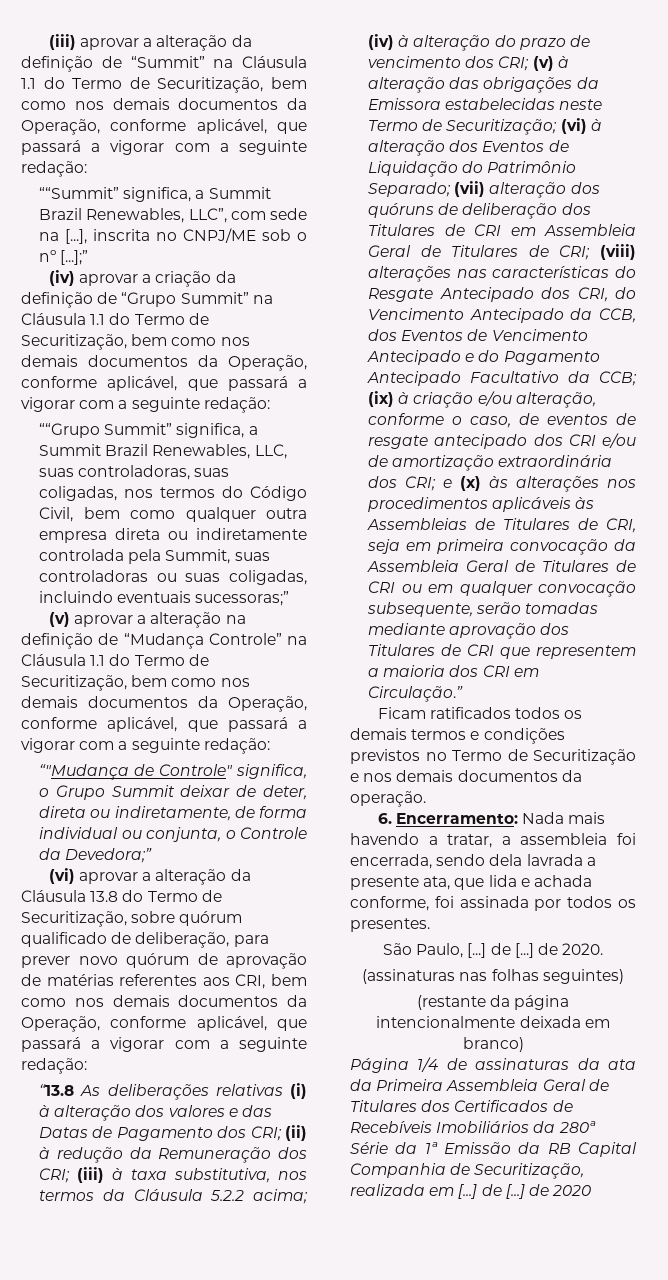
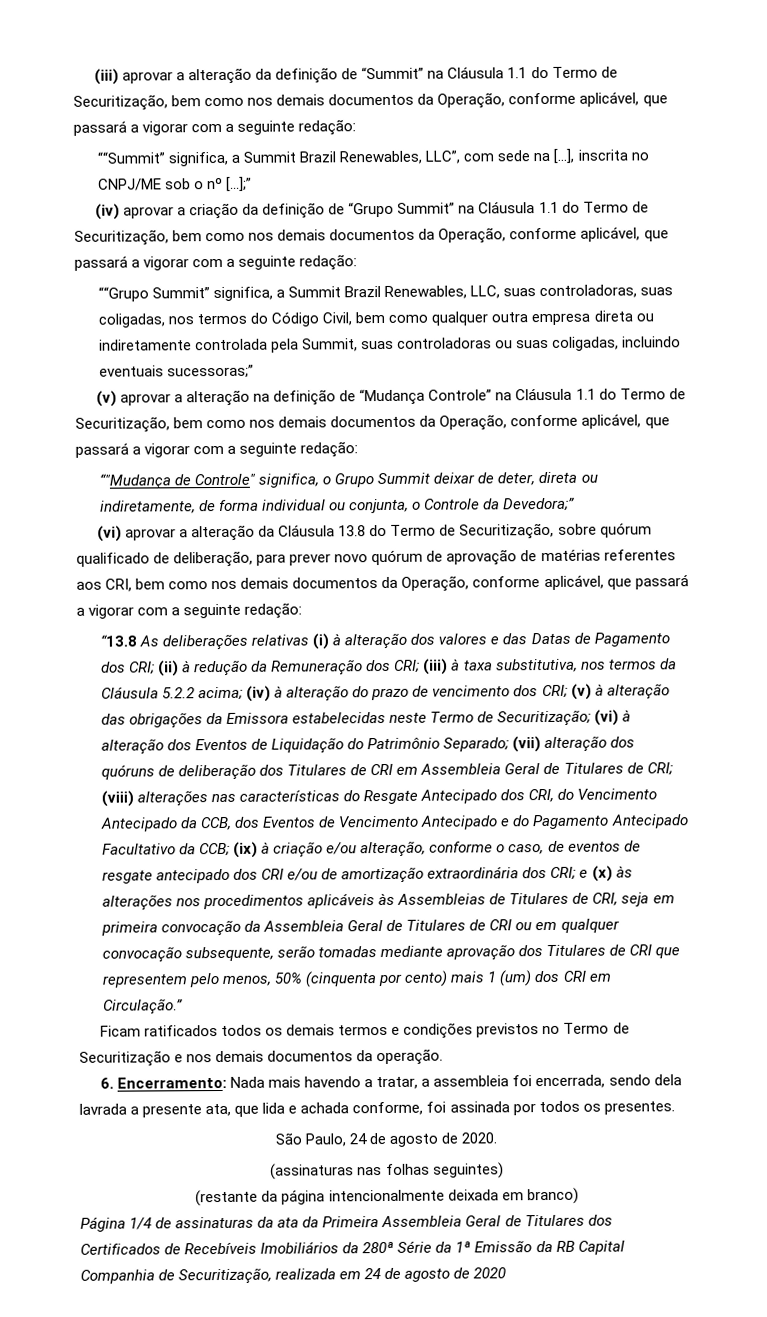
- e (x) às alterações nos procedimentos aplicáveis às Assembleias de Titulares de CRI, seja em primeira convocação da Assembleia Geral de Titulares de CRI ou em qualquer convocação subsequente, serão tomadas mediante aprovação dos Titulares de CRI que representem a maioria dos CRI em Circulação.”
+ e (x) às alterações nos procedimentos aplicáveis às Assembleias de Titulares de CRI, seja em primeira convocação da Assembleia Geral de Titulares de CRI ou em qualquer convocação subsequente, serão tomadas mediante aprovação dos Titulares de CRI que representem pelo menos, 50% (cinquenta por cento) mais 1 (um) dos CRI em Circulação.”
- São Paulo, [...] de [...] de 2020.
+ São Paulo, 24 de agosto de 2020.
- Página 1/4 de assinaturas da ata da Primeira Assembleia Geral de Titulares dos Certificados de Recebíveis Imobiliários da 280ª Série da 1ª Emissão da RB Capital Companhia de Securitização, realizada em [...] de [...] de 2020
+ Página 1/4 de assinaturas da ata da Primeira Assembleia Geral de Titulares dos Certificados de Recebíveis Imobiliários da 280ª Série da 1ª Emissão da RB Capital Companhia de Securitização, realizada em 24 de agosto de 2020

